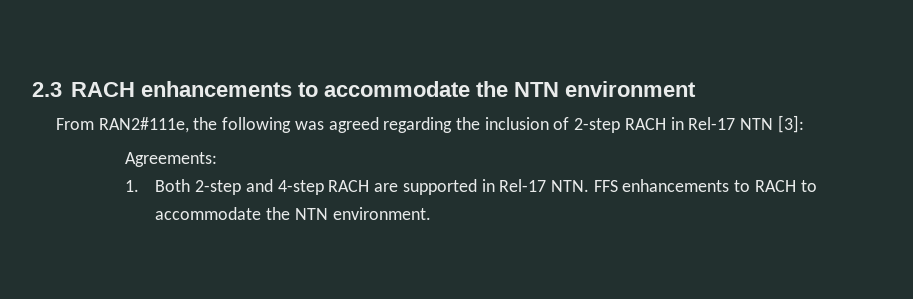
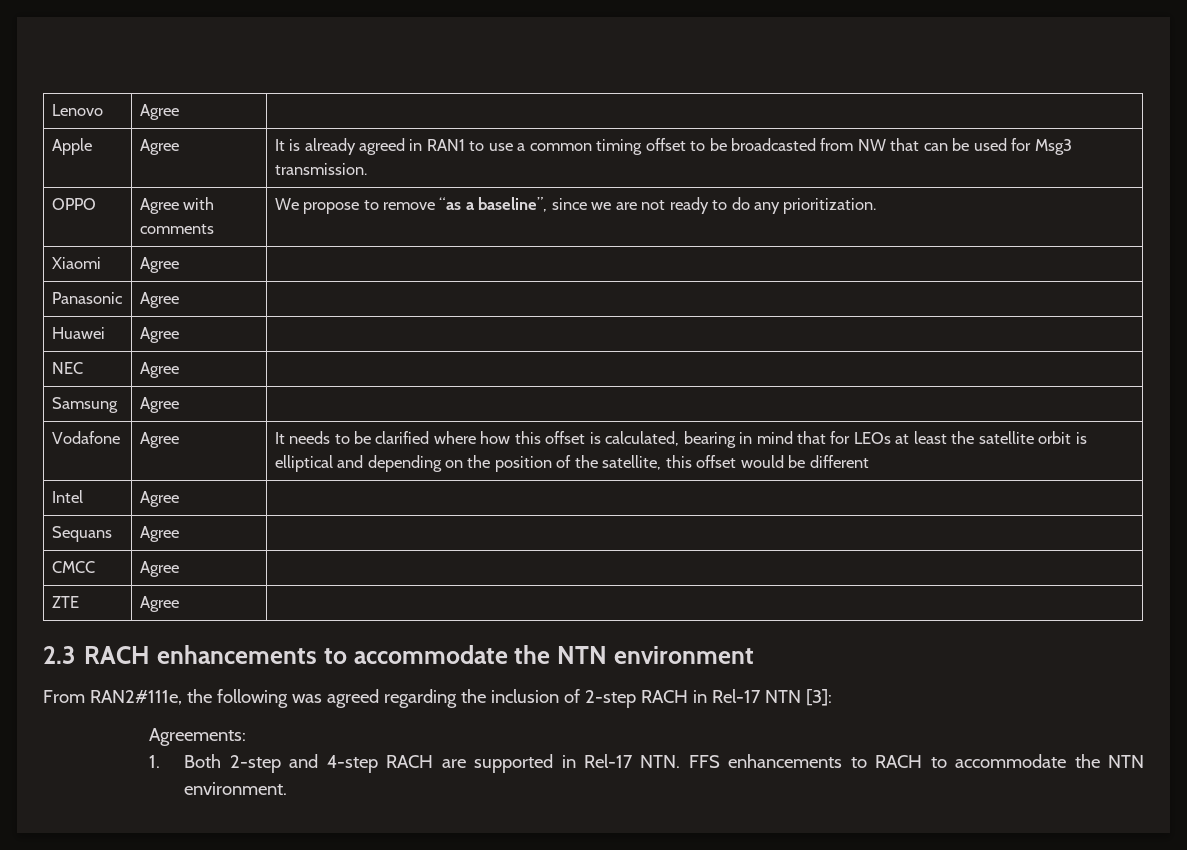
+ Lenovo | Agree |
+ Apple | Agree | It is already agreed in RAN1 to use a common timing offset to be broadcasted from NW that can be used for Msg3 transmission.
+ OPPO | Agree with comments | We propose to remove “as a baseline”, since we are not ready to do any prioritization.
+ Xiaomi | Agree |
+ Panasonic | Agree |
+ Huawei | Agree |
+ NEC | Agree |
+ Samsung | Agree |
+ Vodafone | Agree | It needs to be clarified where how this offset is calculated, bearing in mind that for LEOs at least the satellite orbit is elliptical and depending on the position of the satellite, this offset would be different
+ Intel | Agree |
+ Sequans | Agree |
+ CMCC | Agree |
+ ZTE | Agree |

